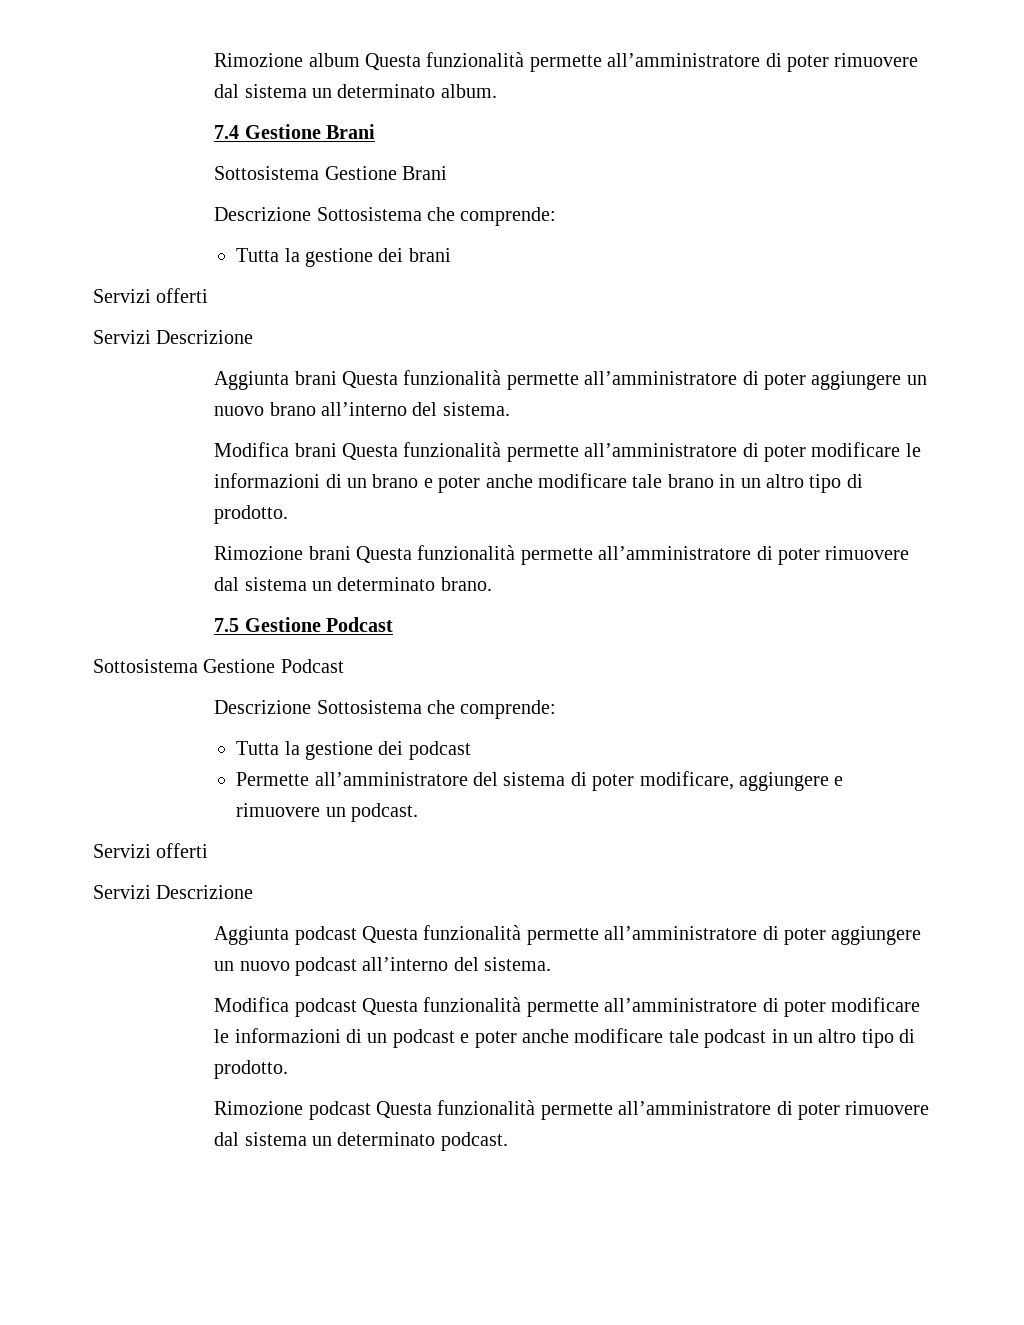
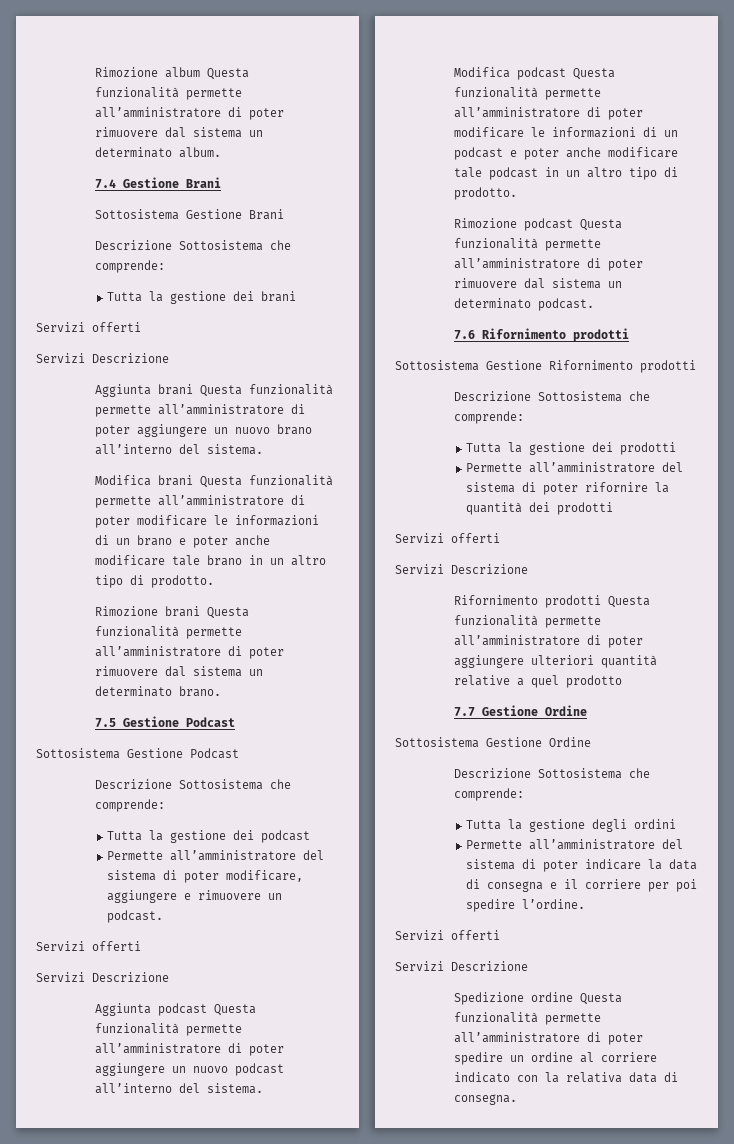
+ 7.6 Rifornimento prodotti
+ Sottosistema Gestione Rifornimento prodotti
+ Descrizione Sottosistema che comprende:
+ Tutta la gestione dei prodotti
+ Permette all’amministratore del sistema di poter rifornire la quantità dei prodotti
+ Servizi offerti
+ Servizi Descrizione
+ Rifornimento prodotti Questa funzionalità permette all’amministratore di poter aggiungere ulteriori quantità relative a quel prodotto
+ 7.7 Gestione Ordine
+ Sottosistema Gestione Ordine
+ Descrizione Sottosistema che comprende:
+ Tutta la gestione degli ordini
+ Permette all’amministratore del sistema di poter indicare la data di consegna e il corriere per poi spedire l’ordine.
+ Servizi offerti
+ Servizi Descrizione
+ Spedizione ordine Questa funzionalità permette all’amministratore di poter spedire un ordine al corriere indicato con la relativa data di consegna.

